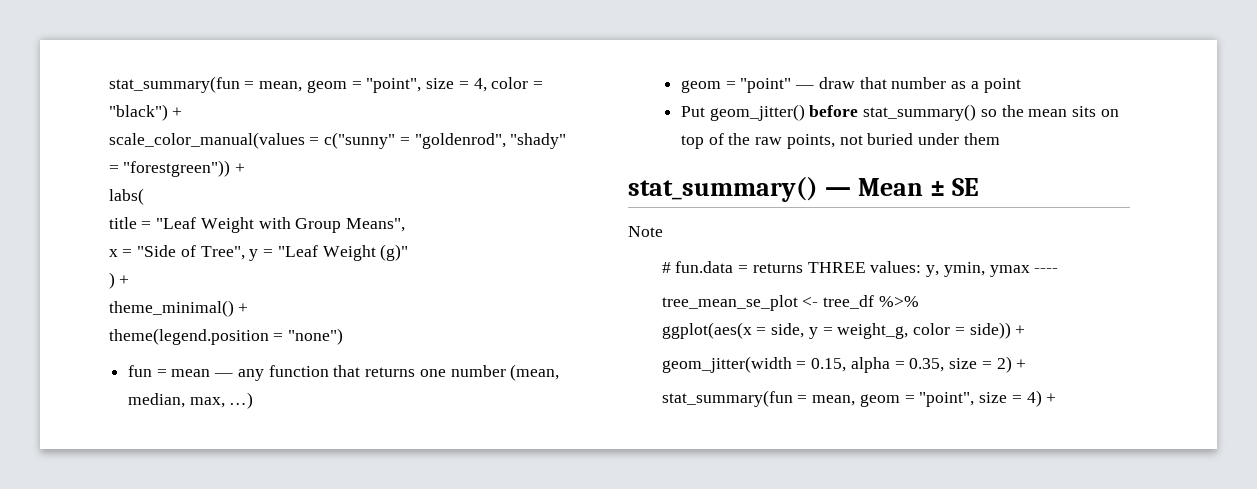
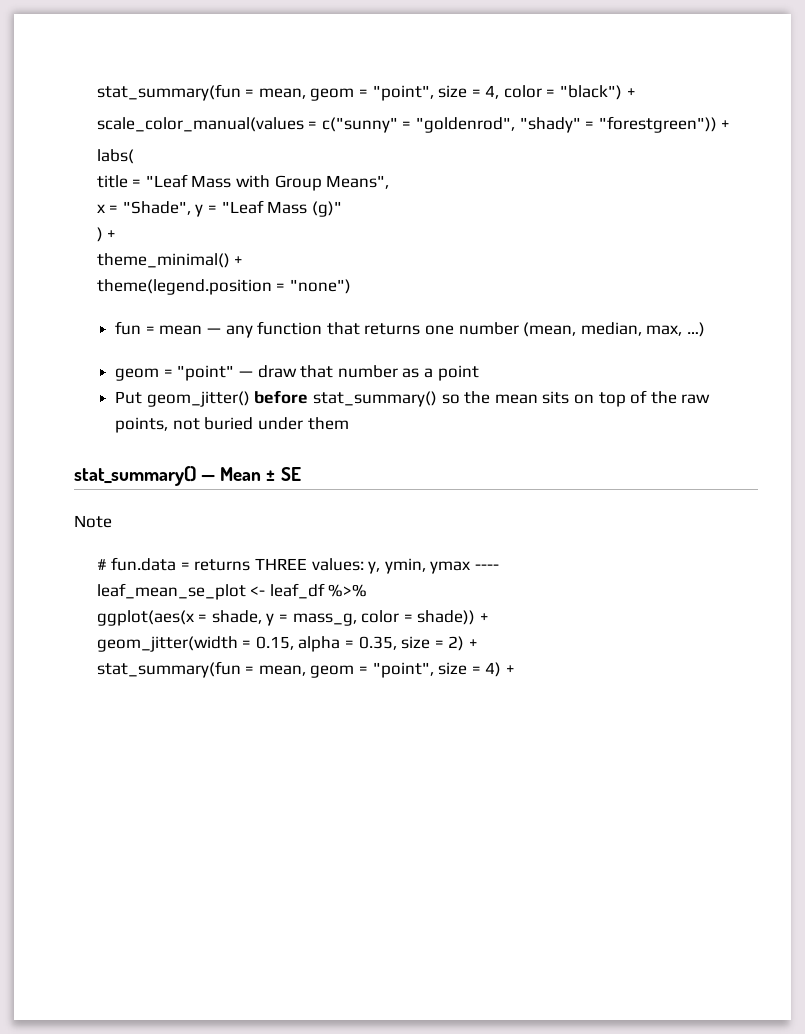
- title = "Leaf Weight with Group Means",
+ title = "Leaf Mass with Group Means",
- x = "Side of Tree", y = "Leaf Weight (g)"
+ x = "Shade", y = "Leaf Mass (g)"
- tree_mean_se_plot <- tree_df %>%
+ leaf_mean_se_plot <- leaf_df %>%
- ggplot(aes(x = side, y = weight_g, color = side)) +
+ ggplot(aes(x = shade, y = mass_g, color = shade)) +

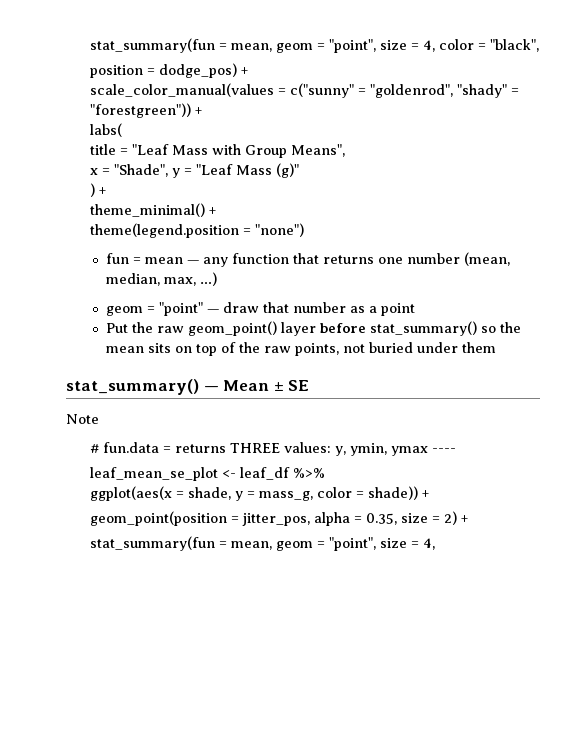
- stat_summary(fun = mean, geom = "point", size = 4, color = "black") +
+ stat_summary(fun = mean, geom = "point", size = 4, color = "black",
+ position = dodge_pos) +
- Put geom_jitter() before stat_summary() so the mean sits on top of the raw points, not buried under them
+ Put the raw geom_point() layer before stat_summary() so the mean sits on top of the raw points, not buried under them
- geom_jitter(width = 0.15, alpha = 0.35, size = 2) +
- stat_summary(fun = mean, geom = "point", size = 4) +
+ geom_point(position = jitter_pos, alpha = 0.35, size = 2) +
+ stat_summary(fun = mean, geom = "point", size = 4,

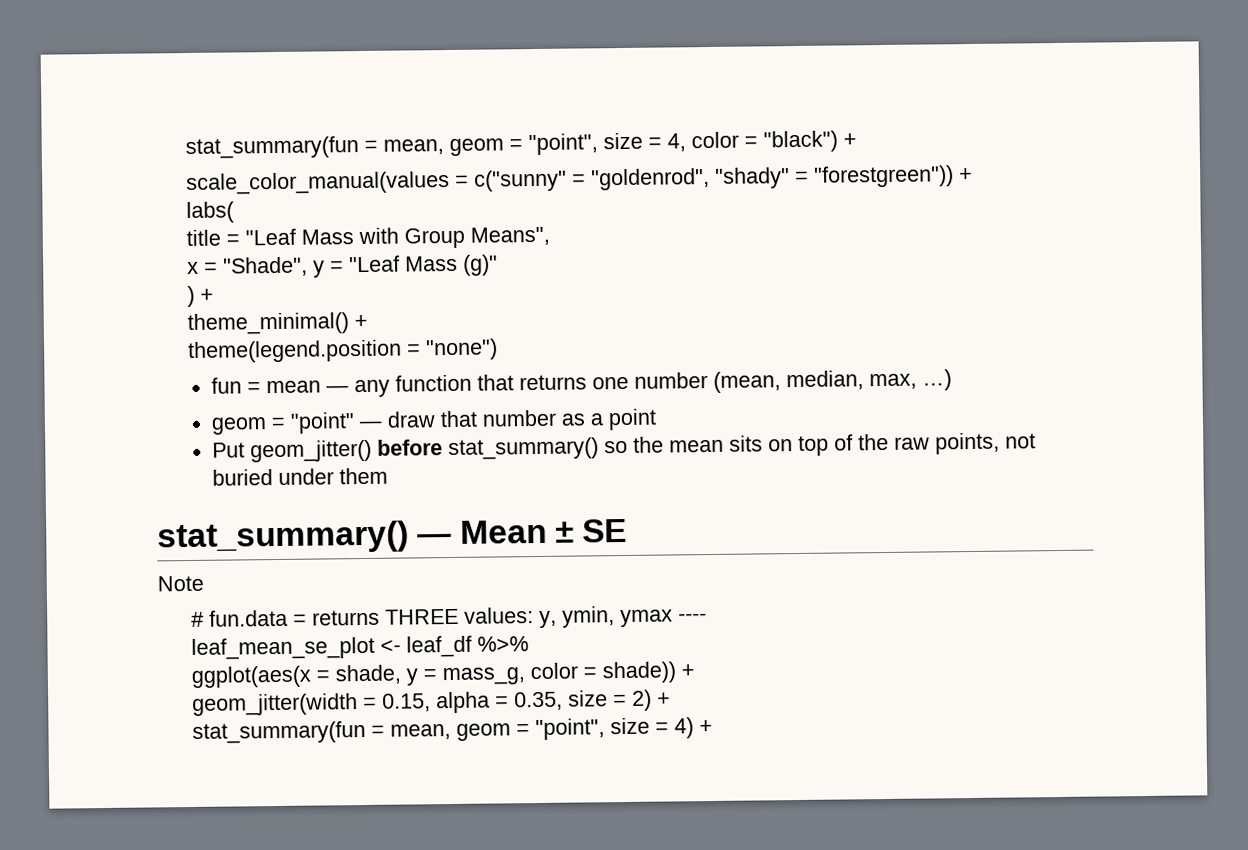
- stat_summary(fun = mean, geom = "point", size = 4, color = "black",
- position = dodge_pos) +
+ stat_summary(fun = mean, geom = "point", size = 4, color = "black") +
- Put the raw geom_point() layer before stat_summary() so the mean sits on top of the raw points, not buried under them
+ Put geom_jitter() before stat_summary() so the mean sits on top of the raw points, not buried under them
- geom_point(position = jitter_pos, alpha = 0.35, size = 2) +
- stat_summary(fun = mean, geom = "point", size = 4,
+ geom_jitter(width = 0.15, alpha = 0.35, size = 2) +
+ stat_summary(fun = mean, geom = "point", size = 4) +

